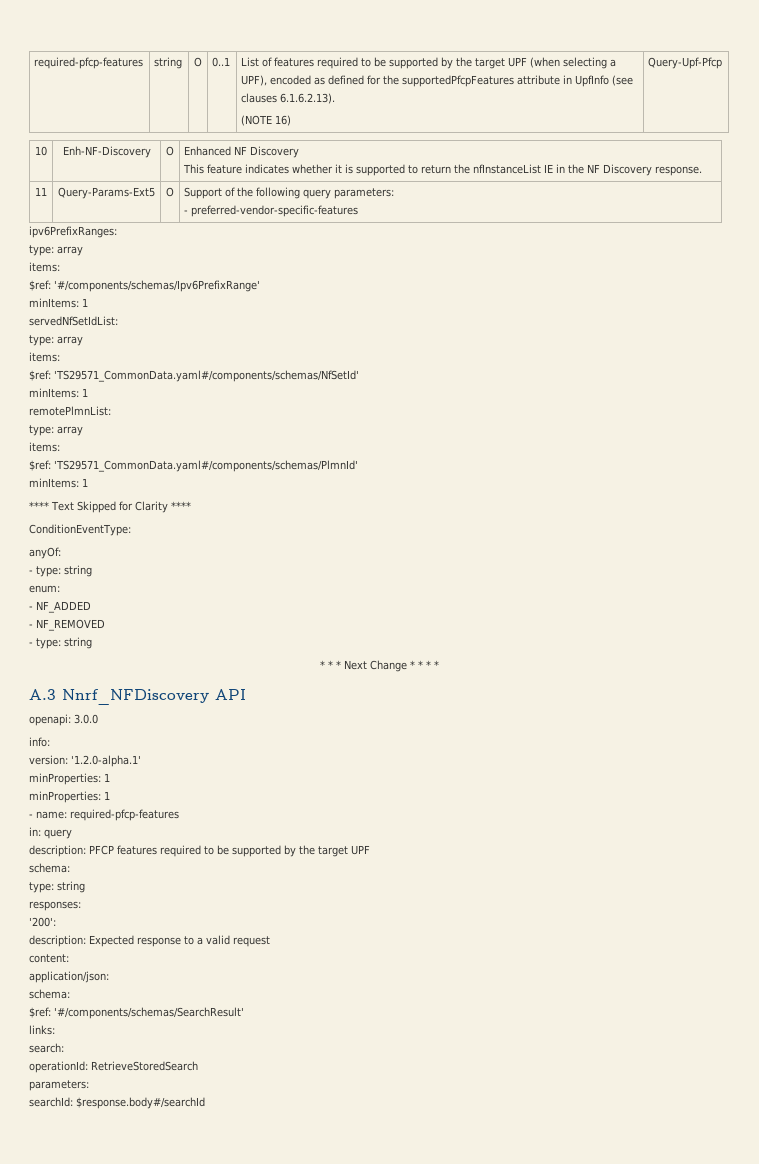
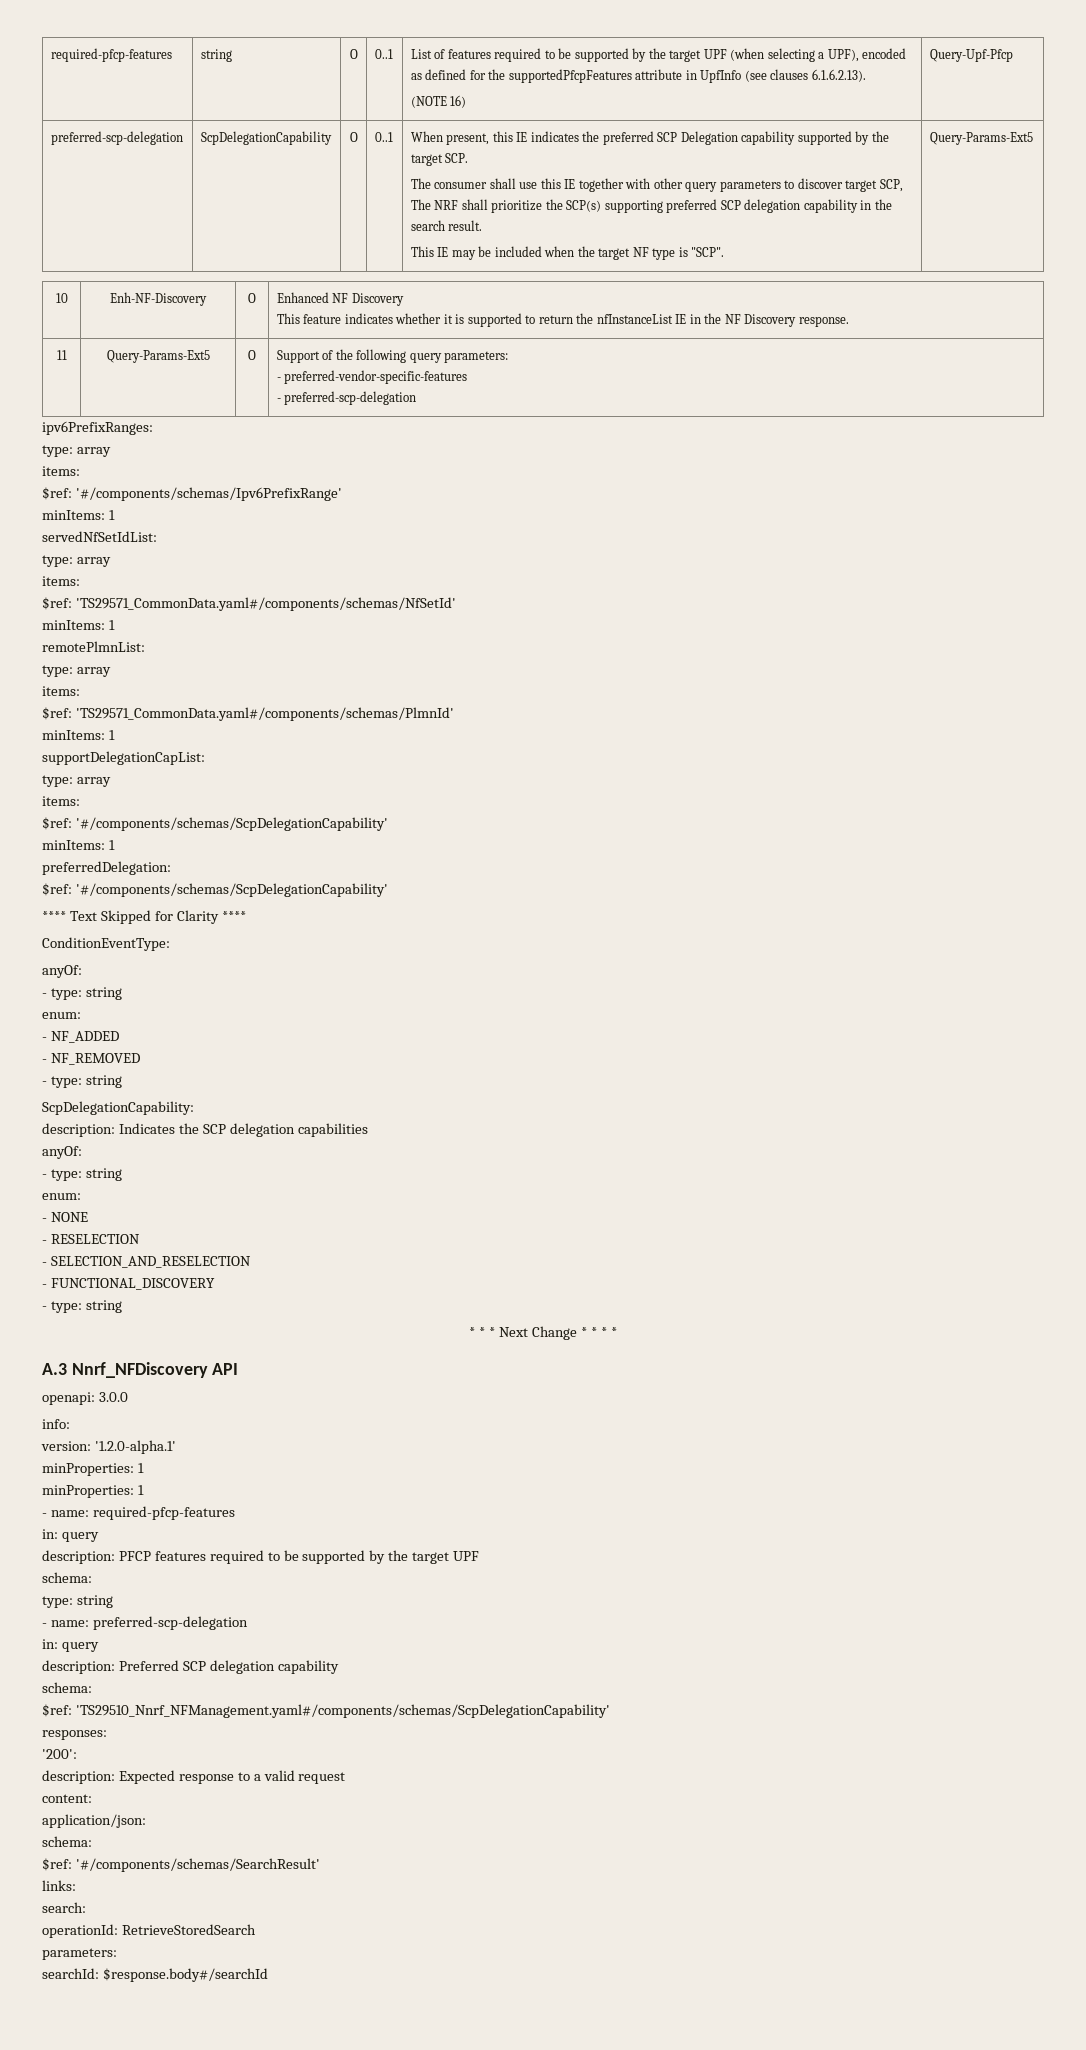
+ preferred-scp-delegation | ScpDelegationCapability | O | 0..1 | When present, this IE indicates the preferred SCP Delegation capability supported by the target SCP.
+ The consumer shall use this IE together with other query parameters to discover target SCP, The NRF shall prioritize the SCP(s) supporting preferred SCP delegation capability in the search result.
+ This IE may be included when the target NF type is "SCP". | Query-Params-Ext5
  11 | Query-Params-Ext5 | O | Support of the following query parameters:
  - preferred-vendor-specific-features
+ - preferred-scp-delegation
+ supportDelegationCapList:
+ type: array
+ items:
+ $ref: '#/components/schemas/ScpDelegationCapability'
+ minItems: 1
+ preferredDelegation:
+ $ref: '#/components/schemas/ScpDelegationCapability'
+ ScpDelegationCapability:
+ description: Indicates the SCP delegation capabilities
+ anyOf:
+ - type: string
+ enum:
+ - NONE
+ - RESELECTION
+ - SELECTION_AND_RESELECTION
+ - FUNCTIONAL_DISCOVERY
+ - type: string
+ - name: preferred-scp-delegation
+ in: query
+ description: Preferred SCP delegation capability
+ schema:
+ $ref: 'TS29510_Nnrf_NFManagement.yaml#/components/schemas/ScpDelegationCapability'

